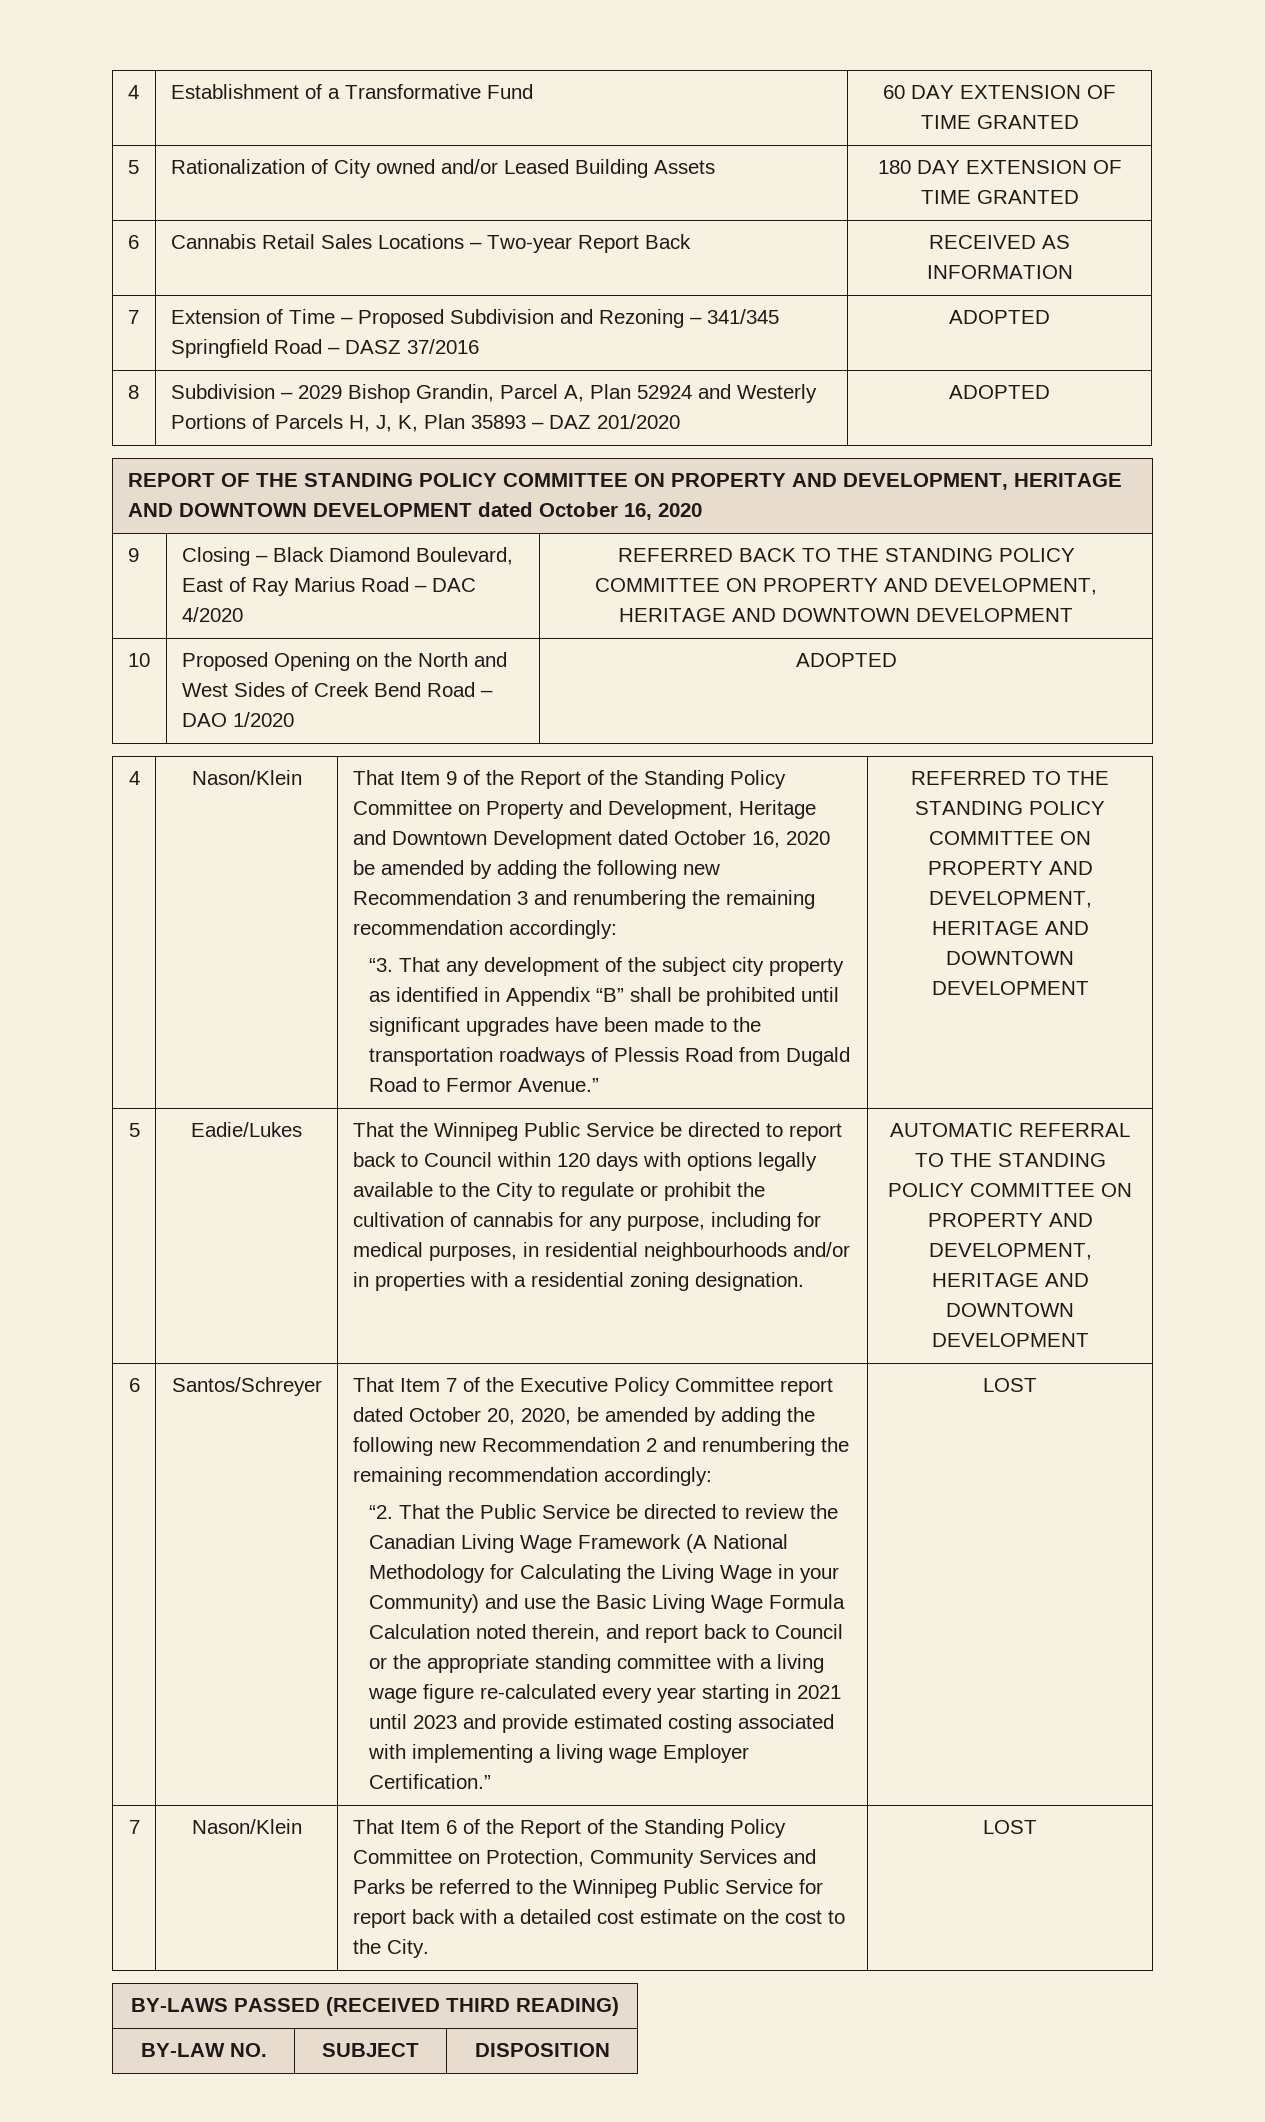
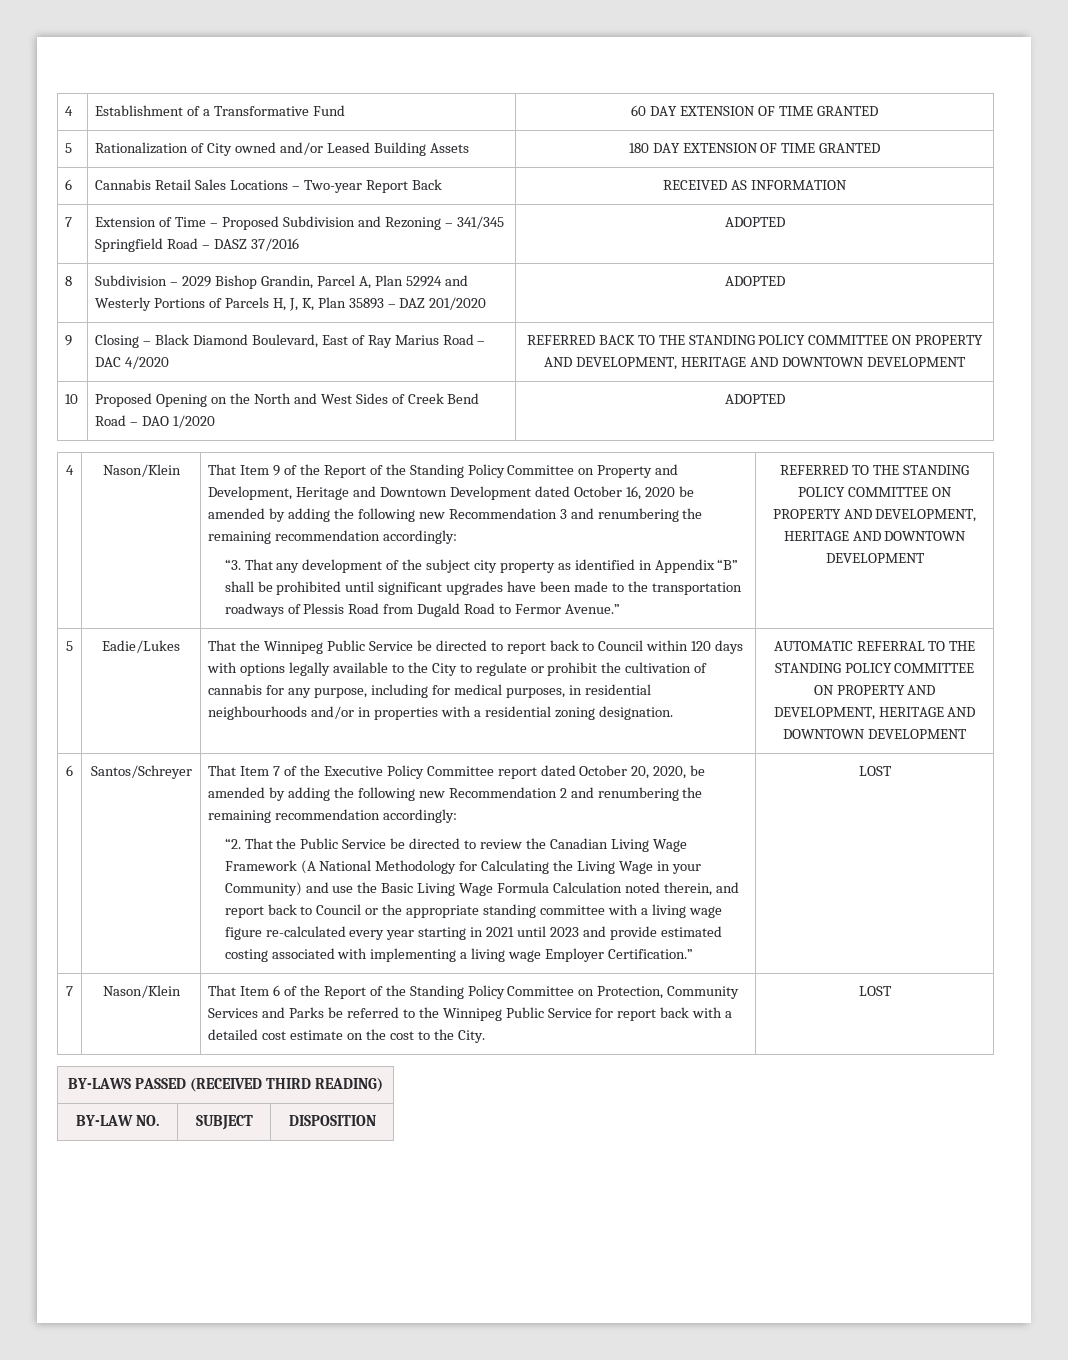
- REPORT OF THE STANDING POLICY COMMITTEE ON PROPERTY AND DEVELOPMENT, HERITAGE AND DOWNTOWN DEVELOPMENT dated October 16, 2020

